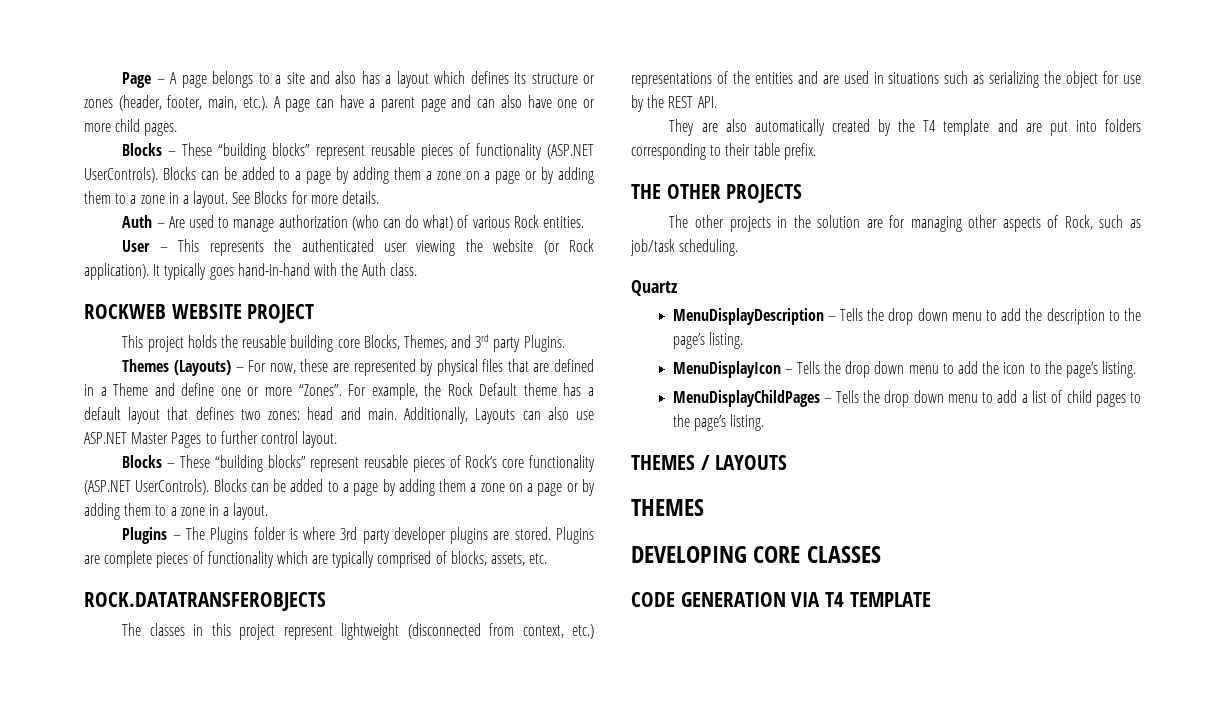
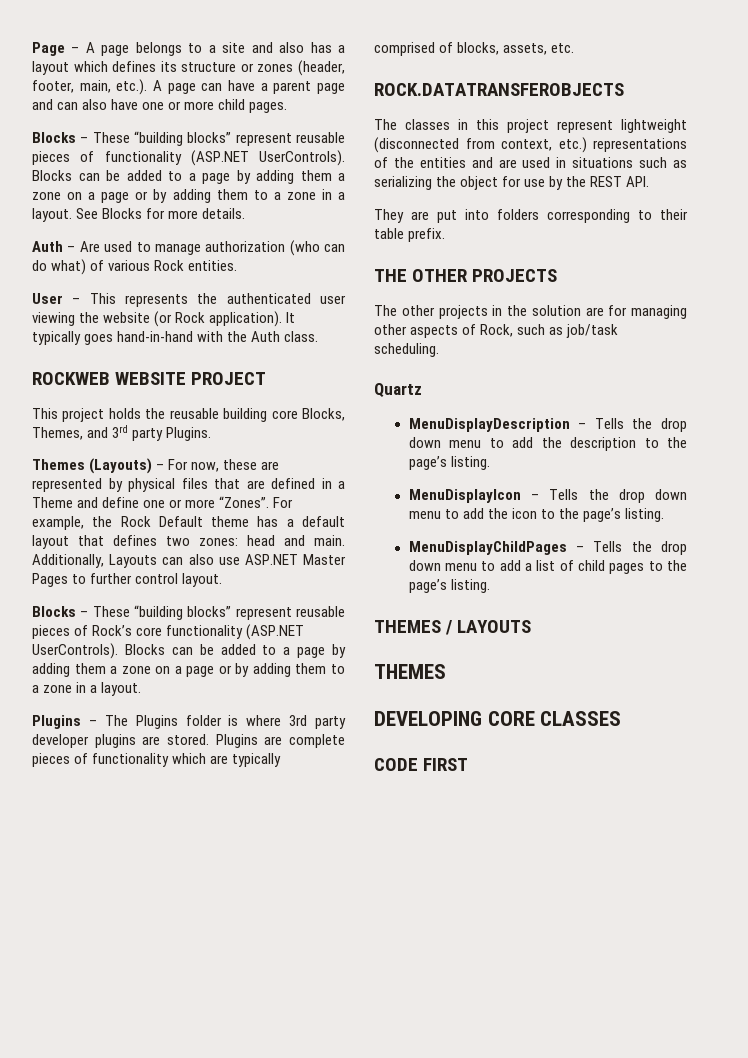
- They are also automatically created by the T4 template and are put into folders corresponding to their table prefix.
+ They are put into folders corresponding to their table prefix.
- CODE GENERATION VIA T4 TEMPLATE
+ CODE FIRST

